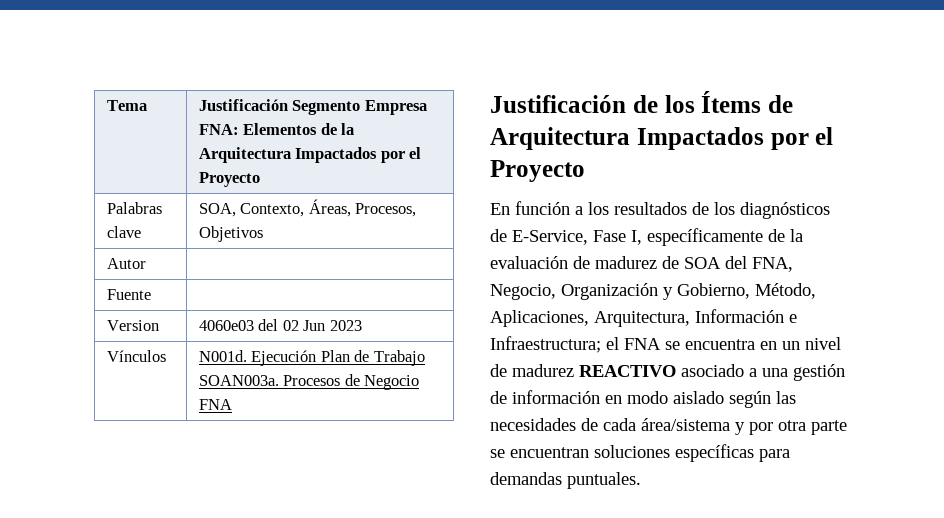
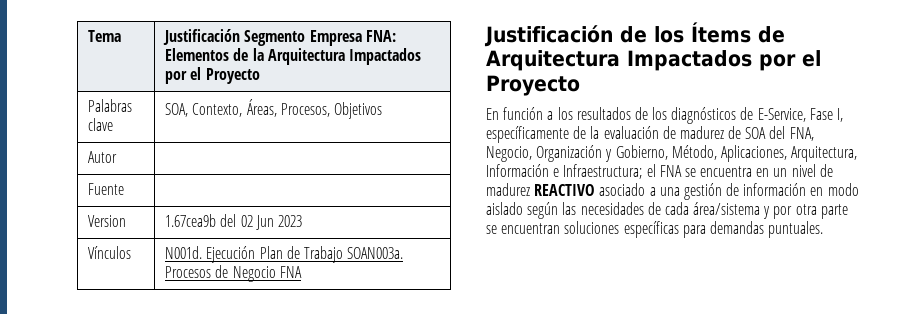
- Version | 4060e03 del 02 Jun 2023
+ Version | 1.67cea9b del 02 Jun 2023

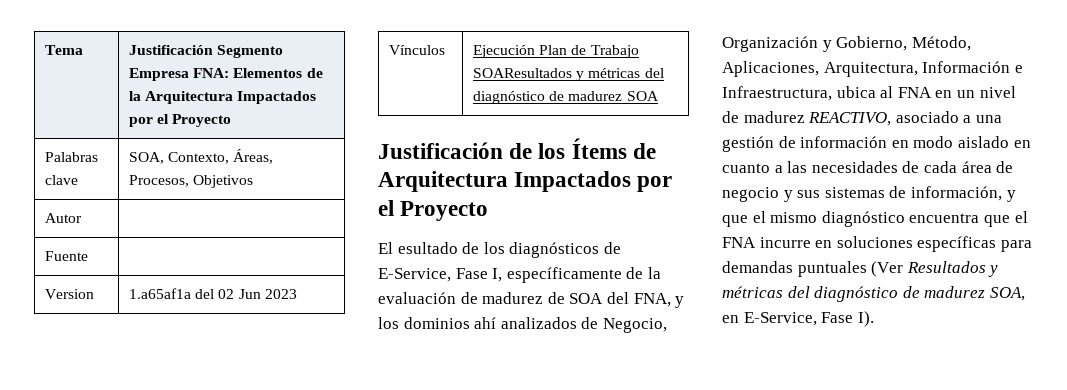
- Version | 1.67cea9b del 02 Jun 2023
+ Version | 1.a65af1a del 02 Jun 2023
- Vínculos | N001d. Ejecución Plan de Trabajo SOAN003a. Procesos de Negocio FNA
+ Vínculos | Ejecución Plan de Trabajo SOAResultados y métricas del diagnóstico de madurez SOA
- En función a los resultados de los diagnósticos de E-Service, Fase I, específicamente de la evaluación de madurez de SOA del FNA, Negocio, Organización y Gobierno, Método, Aplicaciones, Arquitectura, Información e Infraestructura; el FNA se encuentra en un nivel de madurez REACTIVO asociado a una gestión de información en modo aislado según las necesidades de cada área/sistema y por otra parte se encuentran soluciones específicas para demandas puntuales.
+ El esultado de los diagnósticos de E-Service, Fase I, específicamente de la evaluación de madurez de SOA del FNA, y los dominios ahí analizados de Negocio, Organización y Gobierno, Método, Aplicaciones, Arquitectura, Información e Infraestructura, ubica al FNA en un nivel de madurez REACTIVO, asociado a una gestión de información en modo aislado en cuanto a las necesidades de cada área de negocio y sus sistemas de información, y que el mismo diagnóstico encuentra que el FNA incurre en soluciones específicas para demandas puntuales (Ver Resultados y métricas del diagnóstico de madurez SOA, en E-Service, Fase I).

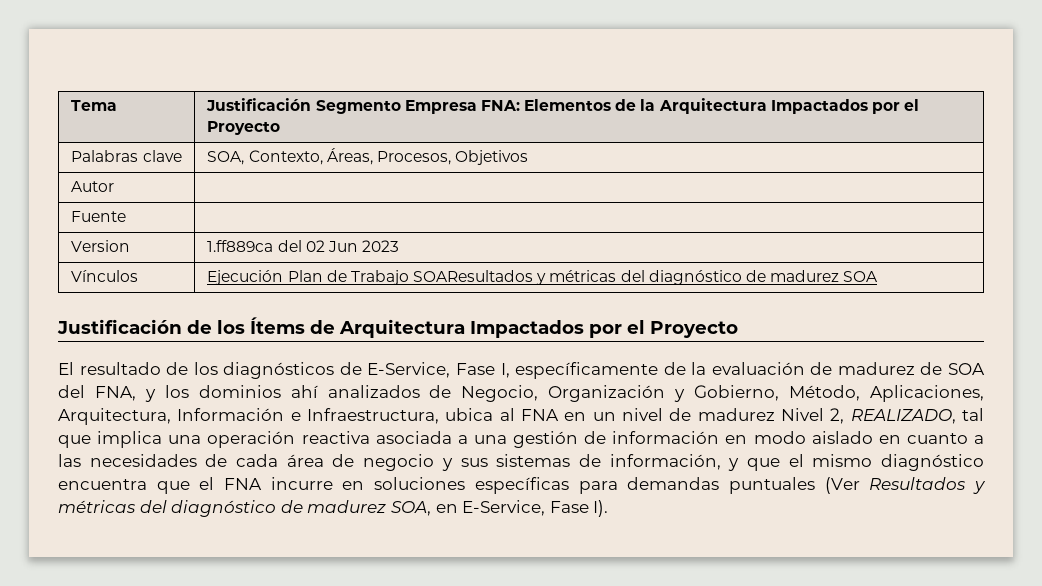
- Version | 1.a65af1a del 02 Jun 2023
+ Version | 1.ff889ca del 02 Jun 2023
- El esultado de los diagnósticos de E-Service, Fase I, específicamente de la evaluación de madurez de SOA del FNA, y los dominios ahí analizados de Negocio, Organización y Gobierno, Método, Aplicaciones, Arquitectura, Información e Infraestructura, ubica al FNA en un nivel de madurez REACTIVO, asociado a una gestión de información en modo aislado en cuanto a las necesidades de cada área de negocio y sus sistemas de información, y que el mismo diagnóstico encuentra que el FNA incurre en soluciones específicas para demandas puntuales (Ver Resultados y métricas del diagnóstico de madurez SOA, en E-Service, Fase I).
+ El resultado de los diagnósticos de E-Service, Fase I, específicamente de la evaluación de madurez de SOA del FNA, y los dominios ahí analizados de Negocio, Organización y Gobierno, Método, Aplicaciones, Arquitectura, Información e Infraestructura, ubica al FNA en un nivel de madurez Nivel 2, REALIZADO, tal que implica una operación reactiva asociada a una gestión de información en modo aislado en cuanto a las necesidades de cada área de negocio y sus sistemas de información, y que el mismo diagnóstico encuentra que el FNA incurre en soluciones específicas para demandas puntuales (Ver Resultados y métricas del diagnóstico de madurez SOA, en E-Service, Fase I).

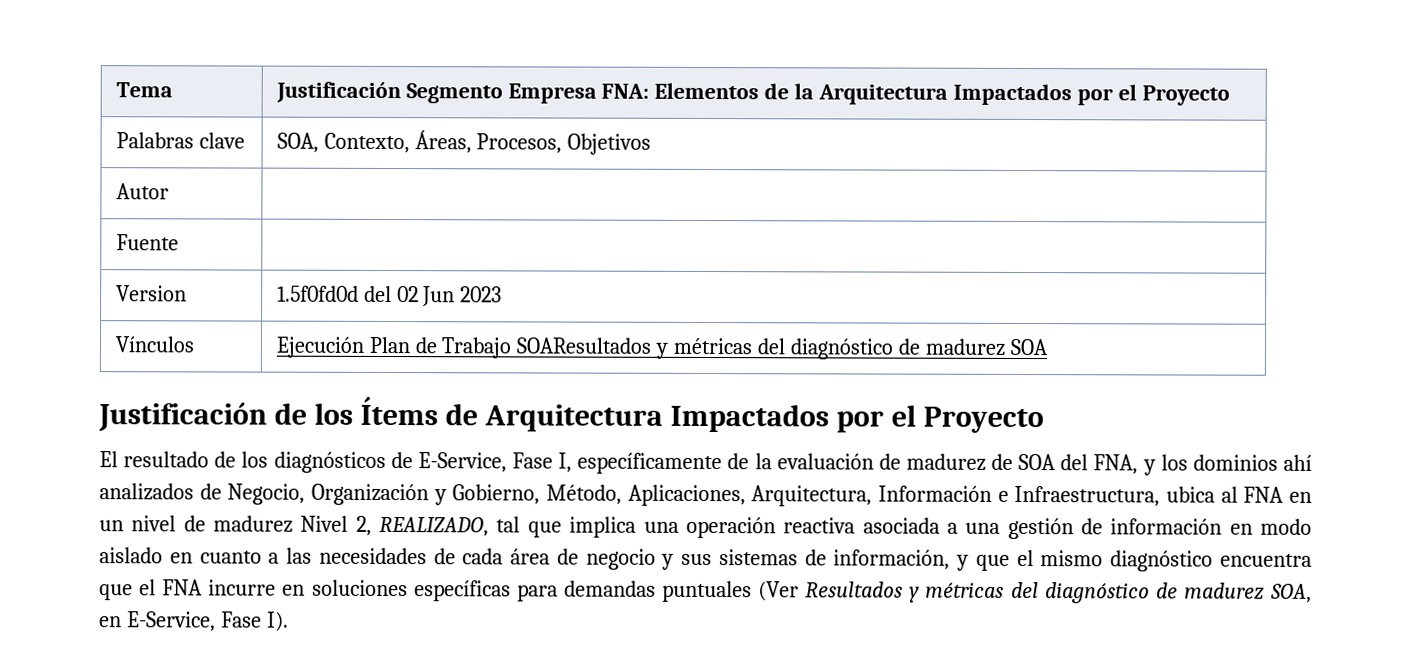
- Version | 1.ff889ca del 02 Jun 2023
+ Version | 1.5f0fd0d del 02 Jun 2023

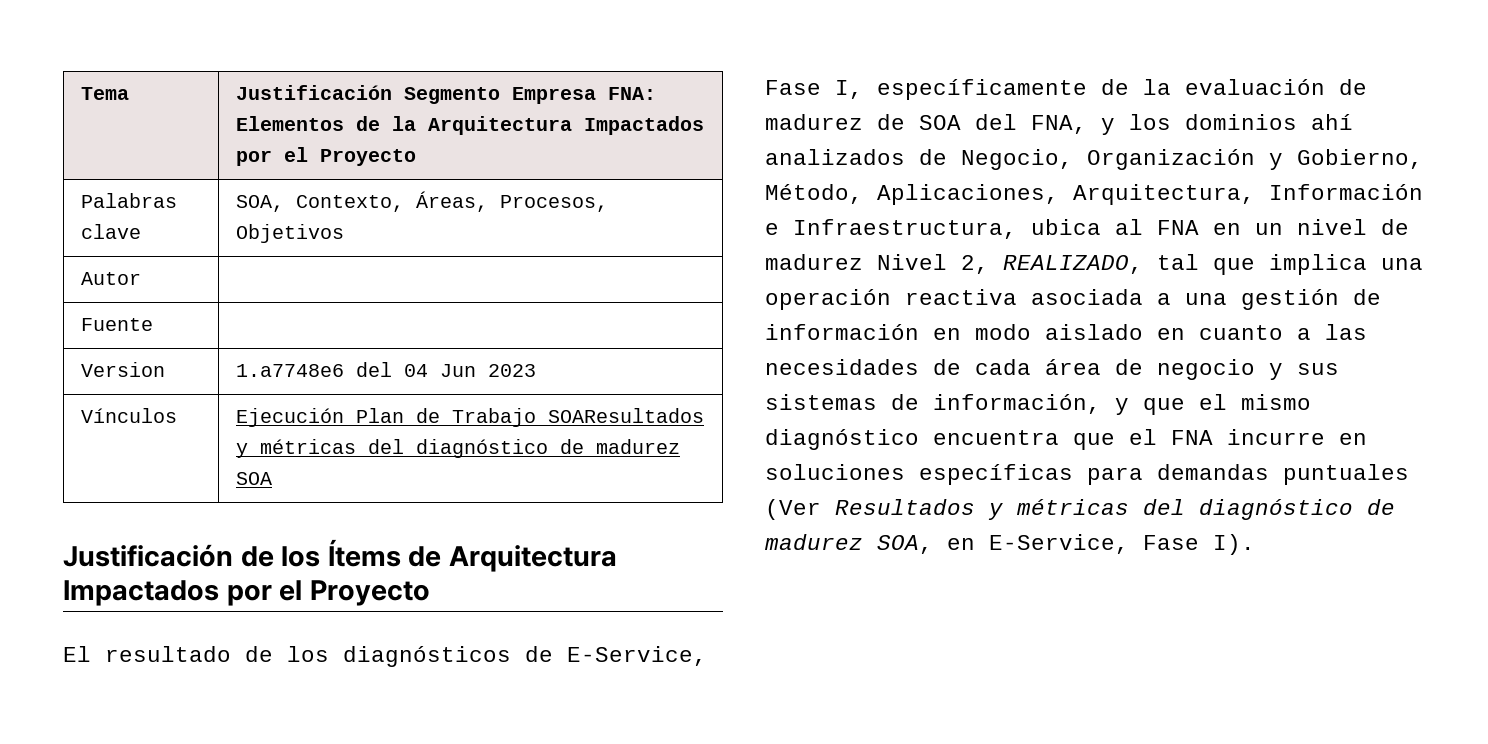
- Version | 1.5f0fd0d del 02 Jun 2023
+ Version | 1.a7748e6 del 04 Jun 2023

